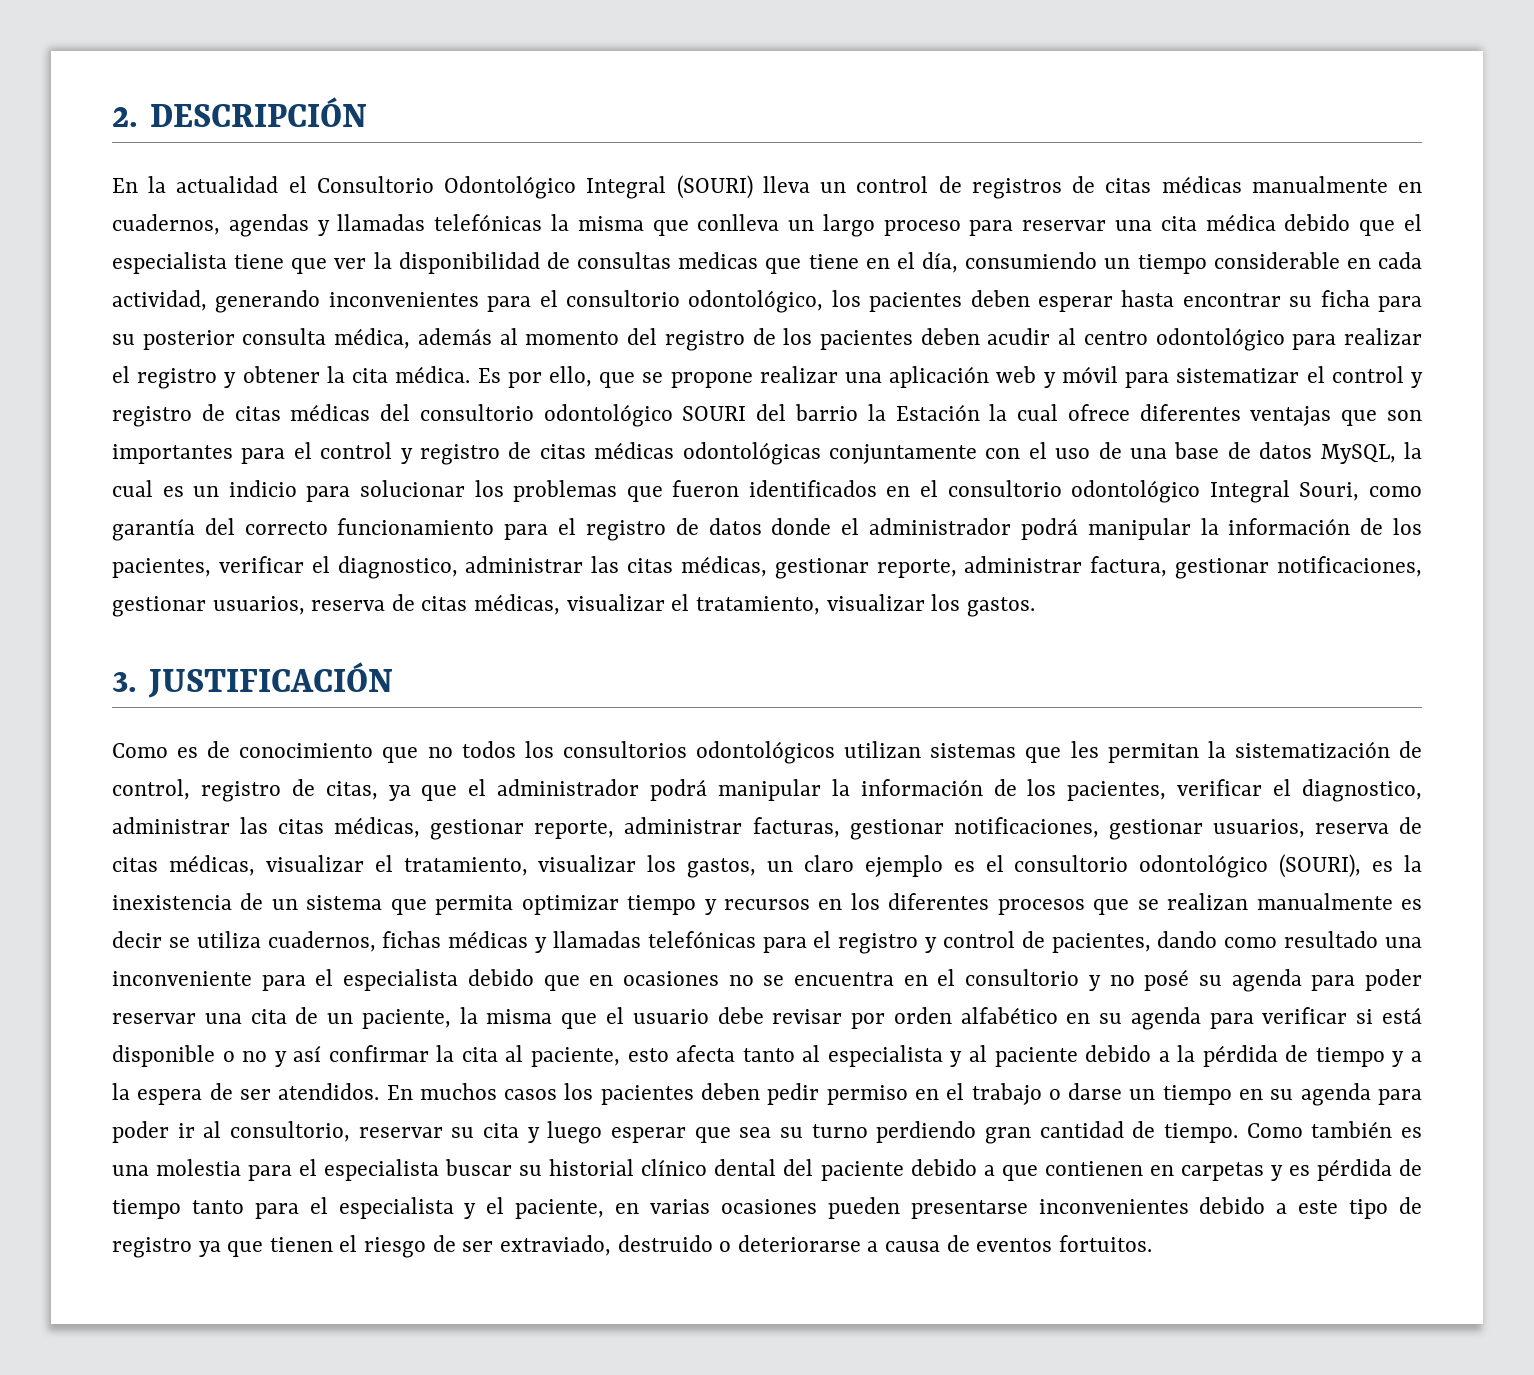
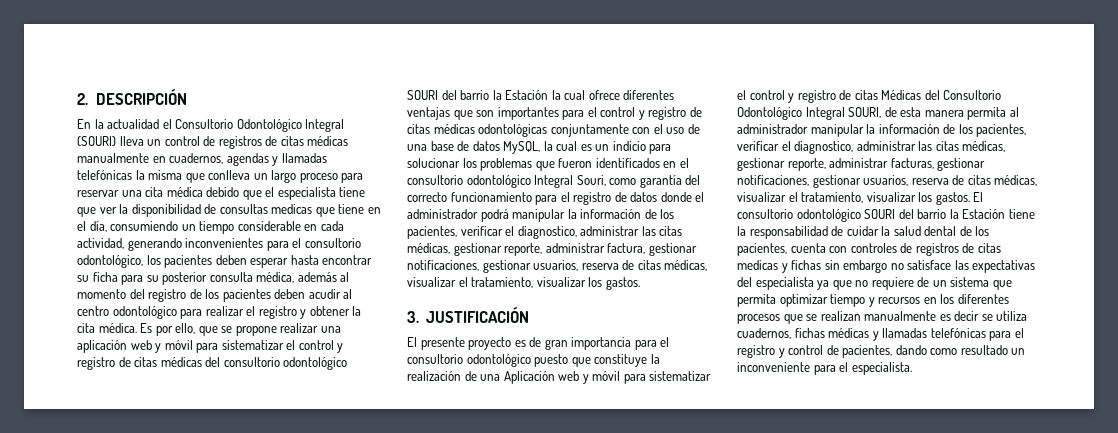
- Como es de conocimiento que no todos los consultorios odontológicos utilizan sistemas que les permitan la sistematización de control, registro de citas, ya que el administrador podrá manipular la información de los pacientes, verificar el diagnostico, administrar las citas médicas, gestionar reporte, administrar facturas, gestionar notificaciones, gestionar usuarios, reserva de citas médicas, visualizar el tratamiento, visualizar los gastos, un claro ejemplo es el consultorio odontológico (SOURI), es la inexistencia de un sistema que permita optimizar tiempo y recursos en los diferentes procesos que se realizan manualmente es decir se utiliza cuadernos, fichas médicas y llamadas telefónicas para el registro y control de pacientes, dando como resultado una inconveniente para el especialista debido que en ocasiones no se encuentra en el consultorio y no posé su agenda para poder reservar una cita de un paciente, la misma que el usuario debe revisar por orden alfabético en su agenda para verificar si está disponible o no y así confirmar la cita al paciente, esto afecta tanto al especialista y al paciente debido a la pérdida de tiempo y a la espera de ser atendidos. En muchos casos los pacientes deben pedir permiso en el trabajo o darse un tiempo en su agenda para poder ir al consultorio, reservar su cita y luego esperar que sea su turno perdiendo gran cantidad de tiempo. Como también es una molestia para el especialista buscar su historial clínico dental del paciente debido a que contienen en carpetas y es pérdida de tiempo tanto para el especialista y el paciente, en varias ocasiones pueden presentarse inconvenientes debido a este tipo de registro ya que tienen el riesgo de ser extraviado, destruido o deteriorarse a causa de eventos fortuitos.
+ El presente proyecto es de gran importancia para el consultorio odontológico puesto que constituye la realización de una Aplicación web y móvil para sistematizar el control y registro de citas Médicas del Consultorio Odontológico Integral SOURI, de esta manera permita al administrador manipular la información de los pacientes, verificar el diagnostico, administrar las citas médicas, gestionar reporte, administrar facturas, gestionar notificaciones, gestionar usuarios, reserva de citas médicas, visualizar el tratamiento, visualizar los gastos. El consultorio odontológico SOURI del barrio la Estación tiene la responsabilidad de cuidar la salud dental de los pacientes, cuenta con controles de registros de citas medicas y fichas sin embargo no satisface las expectativas del especialista ya que no requiere de un sistema que permita optimizar tiempo y recursos en los diferentes procesos que se realizan manualmente es decir se utiliza cuadernos, fichas médicas y llamadas telefónicas para el registro y control de pacientes, dando como resultado un inconveniente para el especialista.

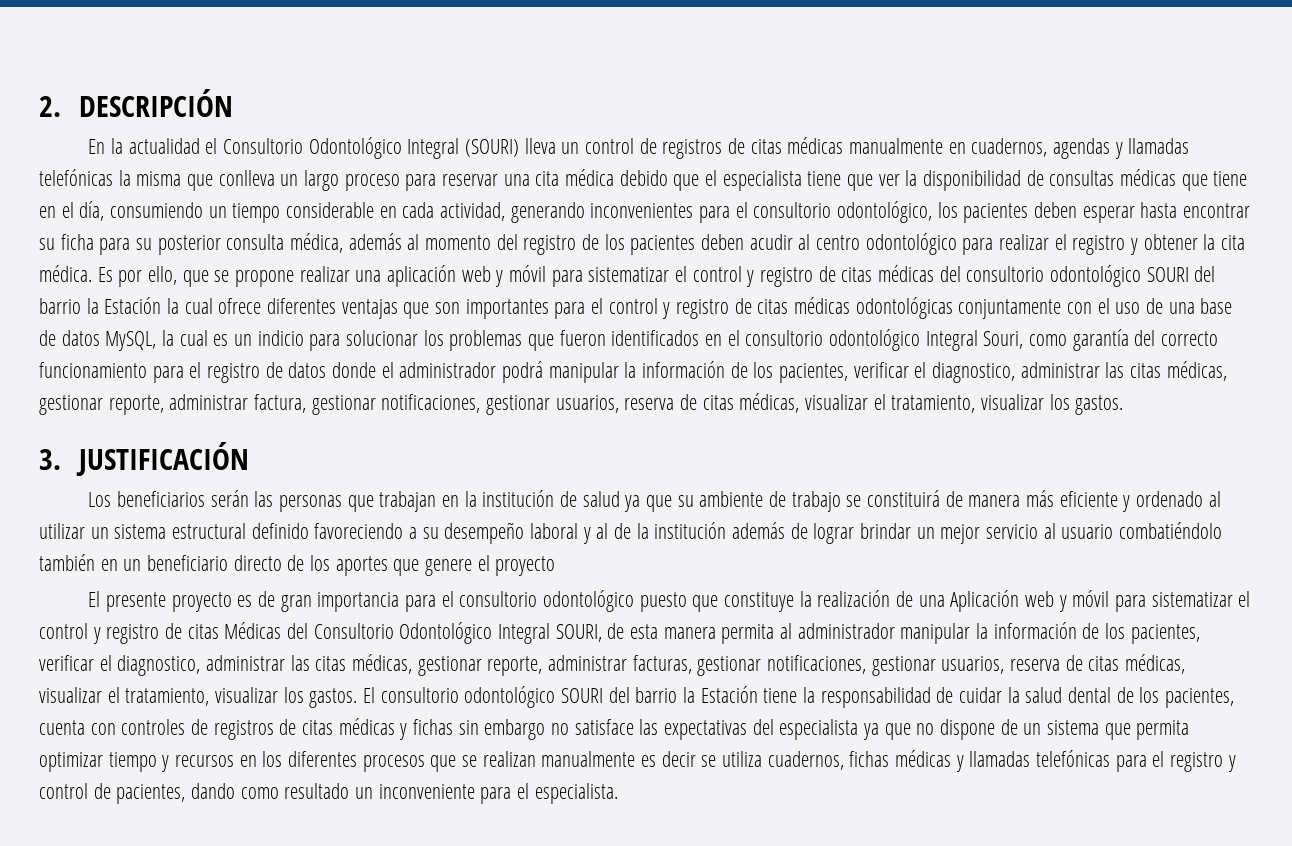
- En la actualidad el Consultorio Odontológico Integral (SOURI) lleva un control de registros de citas médicas manualmente en cuadernos, agendas y llamadas telefónicas la misma que conlleva un largo proceso para reservar una cita médica debido que el especialista tiene que ver la disponibilidad de consultas medicas que tiene en el día, consumiendo un tiempo considerable en cada actividad, generando inconvenientes para el consultorio odontológico, los pacientes deben esperar hasta encontrar su ficha para su posterior consulta médica, además al momento del registro de los pacientes deben acudir al centro odontológico para realizar el registro y obtener la cita médica.
+ En la actualidad el Consultorio Odontológico Integral (SOURI) lleva un control de registros de citas médicas manualmente en cuadernos, agendas y llamadas telefónicas la misma que conlleva un largo proceso para reservar una cita médica debido que el especialista tiene que ver la disponibilidad de consultas médicas que tiene en el día, consumiendo un tiempo considerable en cada actividad, generando inconvenientes para el consultorio odontológico, los pacientes deben esperar hasta encontrar su ficha para su posterior consulta médica, además al momento del registro de los pacientes deben acudir al centro odontológico para realizar el registro y obtener la cita médica.
+ Los beneficiarios serán las personas que trabajan en la institución de salud ya que su ambiente de trabajo se constituirá de manera más eficiente y ordenado al utilizar un sistema estructural definido favoreciendo a su desempeño laboral y al de la institución además de lograr brindar un mejor servicio al usuario combatiéndolo también en un beneficiario directo de los aportes que genere el proyecto
- El consultorio odontológico SOURI del barrio la Estación tiene la responsabilidad de cuidar la salud dental de los pacientes, cuenta con controles de registros de citas medicas y fichas sin embargo no satisface las expectativas del especialista ya que no requiere de un sistema que permita optimizar tiempo y recursos en los diferentes procesos que se realizan manualmente es decir se utiliza cuadernos, fichas médicas y llamadas telefónicas para el registro y control de pacientes, dando como resultado un inconveniente para el especialista.
+ El consultorio odontológico SOURI del barrio la Estación tiene la responsabilidad de cuidar la salud dental de los pacientes, cuenta con controles de registros de citas médicas y fichas sin embargo no satisface las expectativas del especialista ya que no dispone de un sistema que permita optimizar tiempo y recursos en los diferentes procesos que se realizan manualmente es decir se utiliza cuadernos, fichas médicas y llamadas telefónicas para el registro y control de pacientes, dando como resultado un inconveniente para el especialista.

